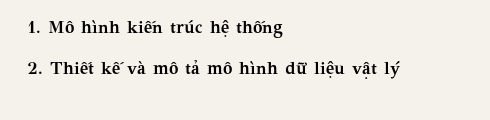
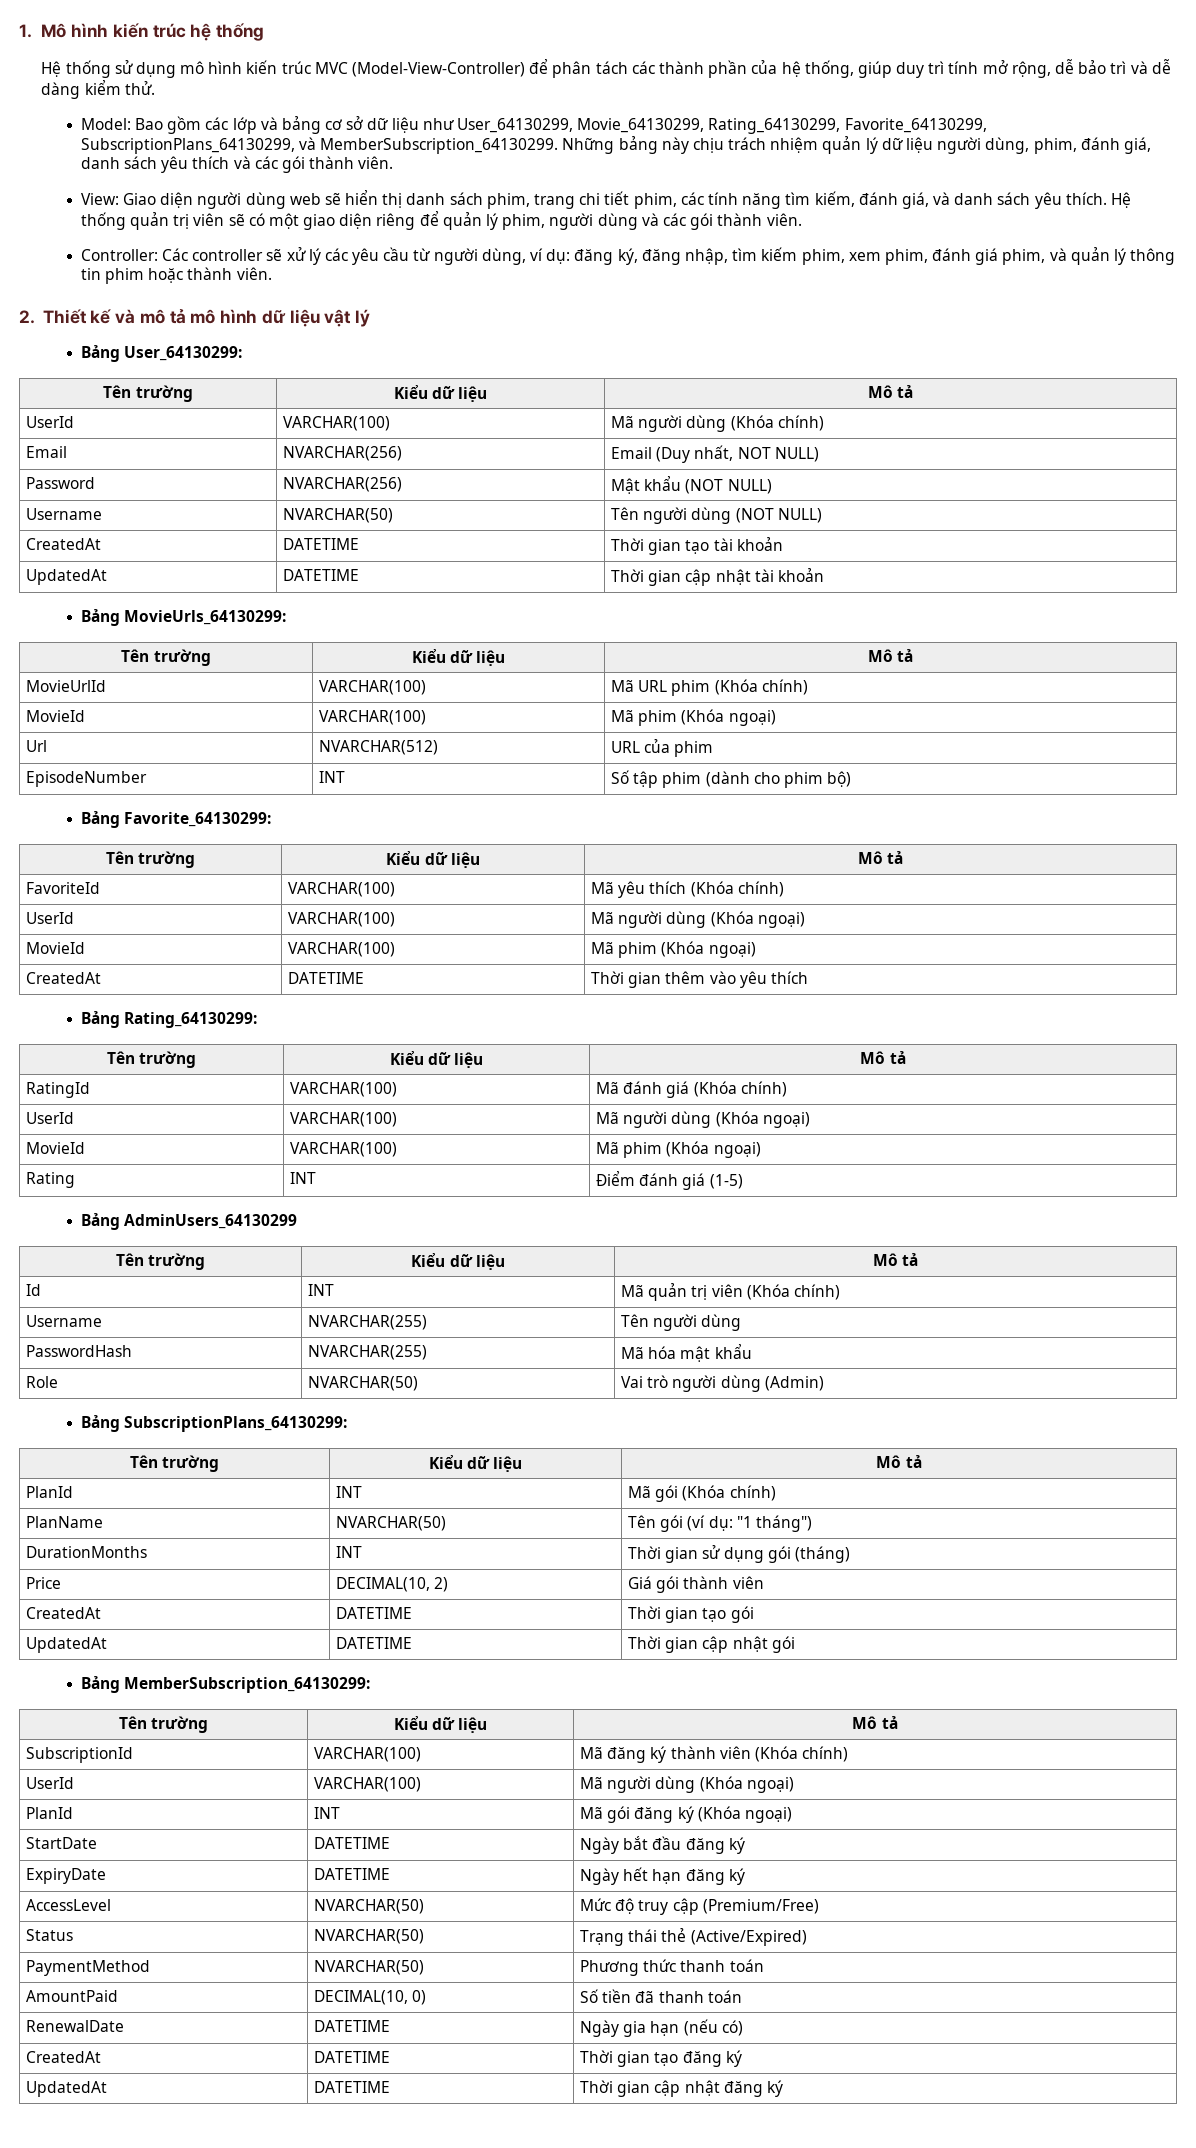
+ Hệ thống sử dụng mô hình kiến trúc MVC (Model-View-Controller) để phân tách các thành phần của hệ thống, giúp duy trì tính mở rộng, dễ bảo trì và dễ dàng kiểm thử.
+ Model: Bao gồm các lớp và bảng cơ sở dữ liệu như User_64130299, Movie_64130299, Rating_64130299, Favorite_64130299, SubscriptionPlans_64130299, và MemberSubscription_64130299. Những bảng này chịu trách nhiệm quản lý dữ liệu người dùng, phim, đánh giá, danh sách yêu thích và các gói thành viên.
+ View: Giao diện người dùng web sẽ hiển thị danh sách phim, trang chi tiết phim, các tính năng tìm kiếm, đánh giá, và danh sách yêu thích. Hệ thống quản trị viên sẽ có một giao diện riêng để quản lý phim, người dùng và các gói thành viên.
+ Controller: Các controller sẽ xử lý các yêu cầu từ người dùng, ví dụ: đăng ký, đăng nhập, tìm kiếm phim, xem phim, đánh giá phim, và quản lý thông tin phim hoặc thành viên.
+ Bảng User_64130299:
+ Tên trường | Kiểu dữ liệu | Mô tả
+ UserId | VARCHAR(100) | Mã người dùng (Khóa chính)
+ Email | NVARCHAR(256) | Email (Duy nhất, NOT NULL)
+ Password | NVARCHAR(256) | Mật khẩu (NOT NULL)
+ Username | NVARCHAR(50) | Tên người dùng (NOT NULL)
+ CreatedAt | DATETIME | Thời gian tạo tài khoản
+ UpdatedAt | DATETIME | Thời gian cập nhật tài khoản
+ Bảng MovieUrls_64130299:
+ Tên trường | Kiểu dữ liệu | Mô tả
+ MovieUrlId | VARCHAR(100) | Mã URL phim (Khóa chính)
+ MovieId | VARCHAR(100) | Mã phim (Khóa ngoại)
+ Url | NVARCHAR(512) | URL của phim
+ EpisodeNumber | INT | Số tập phim (dành cho phim bộ)
+ Bảng Favorite_64130299:
+ Tên trường | Kiểu dữ liệu | Mô tả
+ FavoriteId | VARCHAR(100) | Mã yêu thích (Khóa chính)
+ UserId | VARCHAR(100) | Mã người dùng (Khóa ngoại)
+ MovieId | VARCHAR(100) | Mã phim (Khóa ngoại)
+ CreatedAt | DATETIME | Thời gian thêm vào yêu thích
+ Bảng Rating_64130299:
+ Tên trường | Kiểu dữ liệu | Mô tả
+ RatingId | VARCHAR(100) | Mã đánh giá (Khóa chính)
+ UserId | VARCHAR(100) | Mã người dùng (Khóa ngoại)
+ MovieId | VARCHAR(100) | Mã phim (Khóa ngoại)
+ Rating | INT | Điểm đánh giá (1-5)
+ Bảng AdminUsers_64130299
+ Tên trường | Kiểu dữ liệu | Mô tả
+ Id | INT | Mã quản trị viên (Khóa chính)
+ Username | NVARCHAR(255) | Tên người dùng
+ PasswordHash | NVARCHAR(255) | Mã hóa mật khẩu
+ Role | NVARCHAR(50) | Vai trò người dùng (Admin)
+ Bảng SubscriptionPlans_64130299:
+ Tên trường | Kiểu dữ liệu | Mô tả
+ PlanId | INT | Mã gói (Khóa chính)
+ PlanName | NVARCHAR(50) | Tên gói (ví dụ: "1 tháng")
+ DurationMonths | INT | Thời gian sử dụng gói (tháng)
+ Price | DECIMAL(10, 2) | Giá gói thành viên
+ CreatedAt | DATETIME | Thời gian tạo gói
+ UpdatedAt | DATETIME | Thời gian cập nhật gói
+ Bảng MemberSubscription_64130299:
+ Tên trường | Kiểu dữ liệu | Mô tả
+ SubscriptionId | VARCHAR(100) | Mã đăng ký thành viên (Khóa chính)
+ UserId | VARCHAR(100) | Mã người dùng (Khóa ngoại)
+ PlanId | INT | Mã gói đăng ký (Khóa ngoại)
+ StartDate | DATETIME | Ngày bắt đầu đăng ký
+ ExpiryDate | DATETIME | Ngày hết hạn đăng ký
+ AccessLevel | NVARCHAR(50) | Mức độ truy cập (Premium/Free)
+ Status | NVARCHAR(50) | Trạng thái thẻ (Active/Expired)
+ PaymentMethod | NVARCHAR(50) | Phương thức thanh toán
+ AmountPaid | DECIMAL(10, 0) | Số tiền đã thanh toán
+ RenewalDate | DATETIME | Ngày gia hạn (nếu có)
+ CreatedAt | DATETIME | Thời gian tạo đăng ký
+ UpdatedAt | DATETIME | Thời gian cập nhật đăng ký

